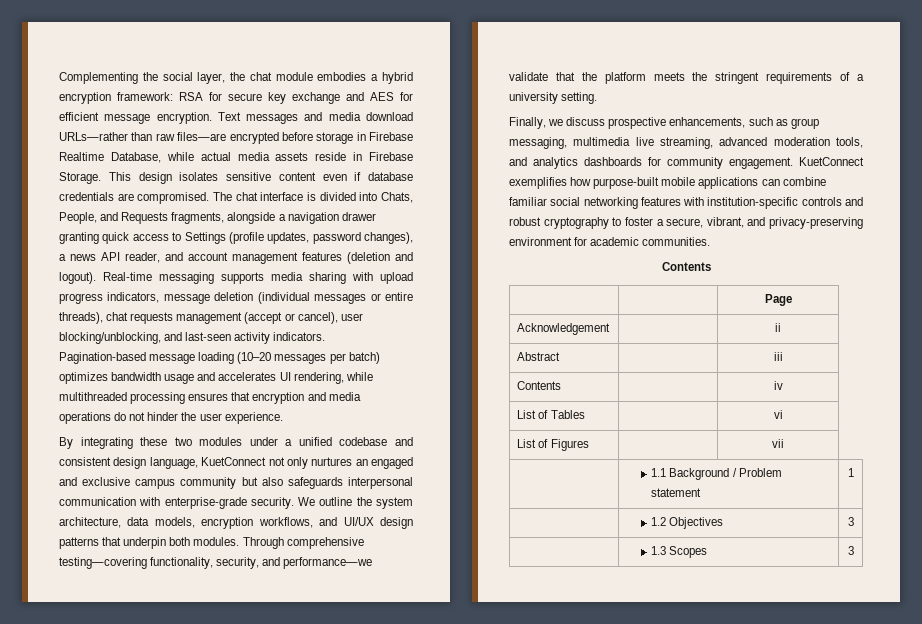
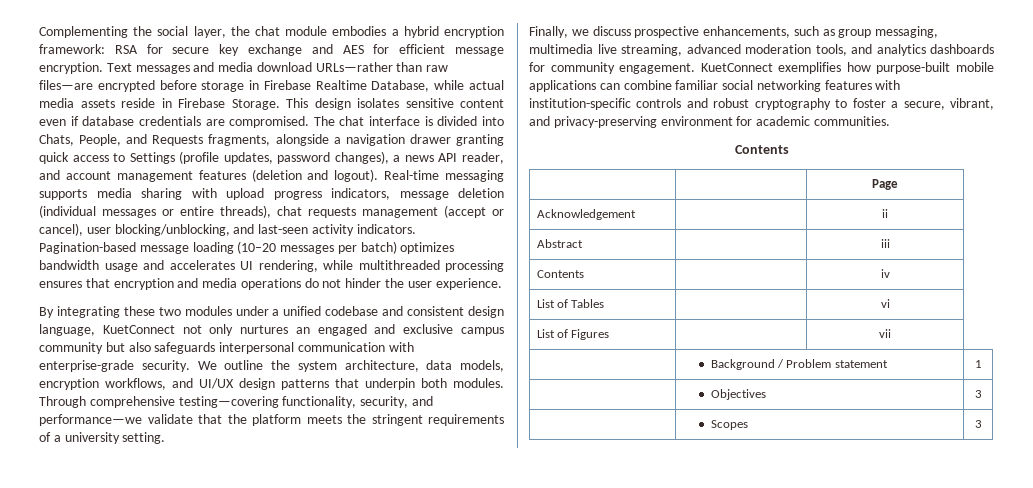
- | 1.1 Background / Problem statement | 1
+ | Background / Problem statement | 1
- | 1.2 Objectives | 3
+ | Objectives | 3
- | 1.3 Scopes | 3
+ | Scopes | 3

